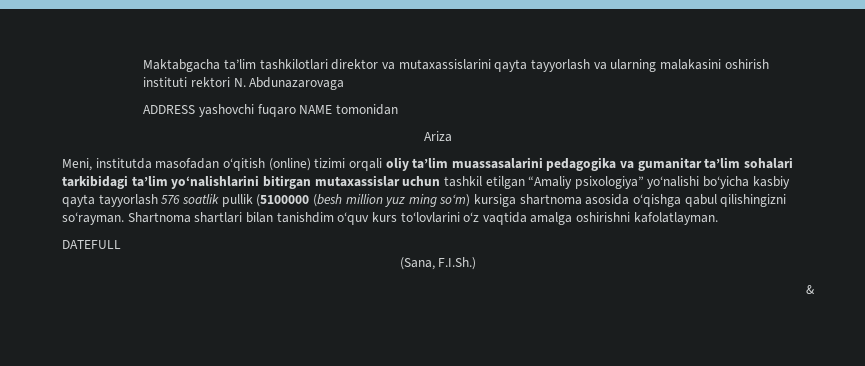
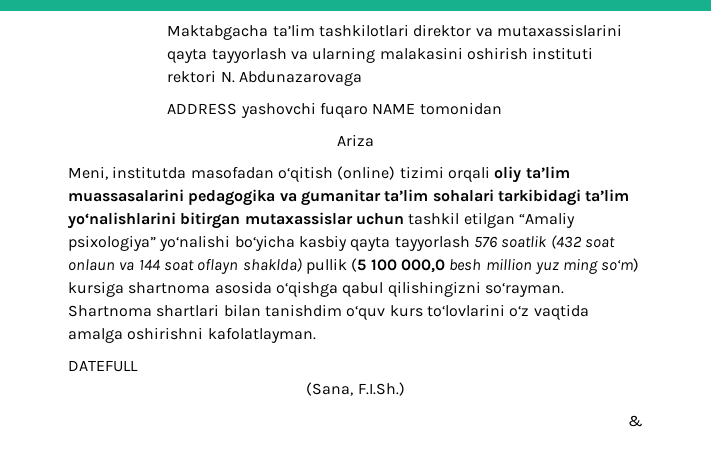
- Meni, institutda masofadan o‘qitish (online) tizimi orqali oliy ta’lim muassasalarini pedagogika va gumanitar ta’lim sohalari tarkibidagi ta’lim yo‘nalishlarini bitirgan mutaxassislar uchun tashkil etilgan “Amaliy psixologiya” yo‘nalishi bo‘yicha kasbiy qayta tayyorlash 576 soatlik pullik (5100000 (besh million yuz ming so‘m) kursiga shartnoma asosida o‘qishga qabul qilishingizni so‘rayman.
+ Meni, institutda masofadan o‘qitish (online) tizimi orqali oliy ta’lim muassasalarini pedagogika va gumanitar ta’lim sohalari tarkibidagi ta’lim yo‘nalishlarini bitirgan mutaxassislar uchun tashkil etilgan “Amaliy psixologiya” yo‘nalishi bo‘yicha kasbiy qayta tayyorlash 576 soatlik (432 soat onlaun va 144 soat oflayn shaklda) pullik (5 100 000,0 besh million yuz ming so‘m) kursiga shartnoma asosida o‘qishga qabul qilishingizni so‘rayman.

